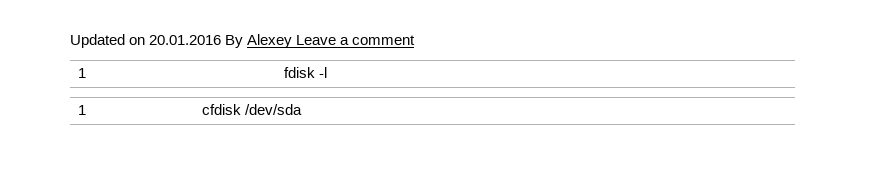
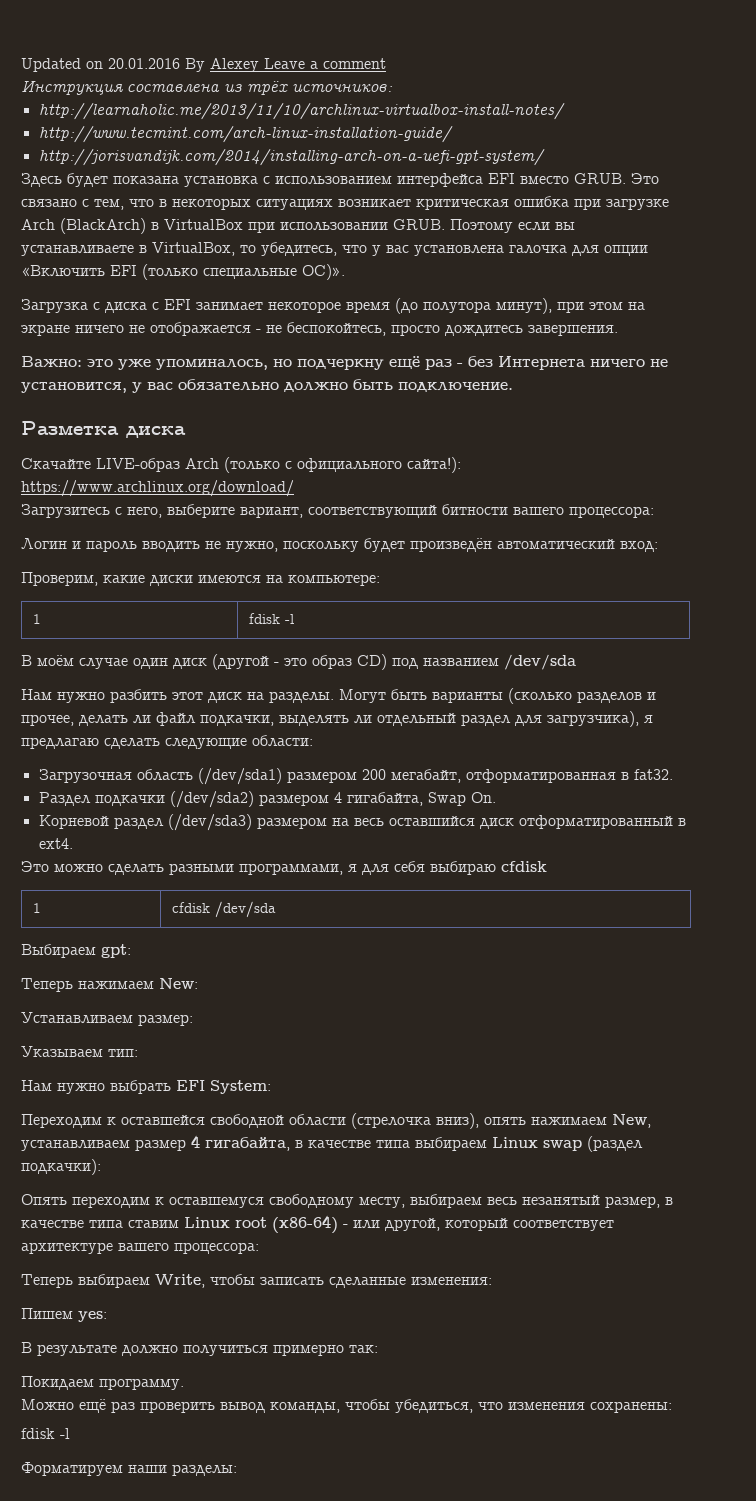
+ Инструкция составлена из трёх источников:
+ http://learnaholic.me/2013/11/10/archlinux-virtualbox-install-notes/
+ http://www.tecmint.com/arch-linux-installation-guide/
+ http://jorisvandijk.com/2014/installing-arch-on-a-uefi-gpt-system/
+ Здесь будет показана установка с использованием интерфейса EFI вместо GRUB. Это связано с тем, что в некоторых ситуациях возникает критическая ошибка при загрузке Arch (BlackArch) в VirtualBox при использовании GRUB. Поэтому если вы устанавливаете в VirtualBox, то убедитесь, что у вас установлена галочка для опции «Включить EFI (только специальные ОС)».
+ Загрузка с диска с EFI занимает некоторое время (до полутора минут), при этом на экране ничего не отображается - не беспокойтесь, просто дождитесь завершения.
+ Важно: это уже упоминалось, но подчеркну ещё раз - без Интернета ничего не установится, у вас обязательно должно быть подключение.
+ Разметка диска
+ Скачайте LIVE-образ Arch (только с официального сайта!): https://www.archlinux.org/download/
+ Загрузитесь с него, выберите вариант, соответствующий битности вашего процессора:
+ Логин и пароль вводить не нужно, поскольку будет произведён автоматический вход:
+ Проверим, какие диски имеются на компьютере:
  1 | fdisk -l
+ В моём случае один диск (другой - это образ CD) под названием /dev/sda
+ Нам нужно разбить этот диск на разделы. Могут быть варианты (сколько разделов и прочее, делать ли файл подкачки, выделять ли отдельный раздел для загрузчика), я предлагаю сделать следующие области:
+ Загрузочная область (/dev/sda1) размером 200 мегабайт, отформатированная в fat32.
+ Раздел подкачки (/dev/sda2) размером 4 гигабайта, Swap On.
+ Корневой раздел (/dev/sda3) размером на весь оставшийся диск отформатированный в ext4.
+ Это можно сделать разными программами, я для себя выбираю cfdisk
  1 | cfdisk /dev/sda
+ Выбираем gpt:
+ Теперь нажимаем New:
+ Устанавливаем размер:
+ Указываем тип:
+ Нам нужно выбрать EFI System:
+ Переходим к оставшейся свободной области (стрелочка вниз), опять нажимаем New, устанавливаем размер 4 гигабайта, в качестве типа выбираем Linux swap (раздел подкачки):
+ Опять переходим к оставшемуся свободному месту, выбираем весь незанятый размер, в качестве типа ставим Linux root (x86-64) - или другой, который соответствует архитектуре вашего процессора:
+ Теперь выбираем Write, чтобы записать сделанные изменения:
+ Пишем yes:
+ В результате должно получиться примерно так:
+ Покидаем программу.
+ Можно ещё раз проверить вывод команды, чтобы убедиться, что изменения сохранены:
+ fdisk -l
+ Форматируем наши разделы:

